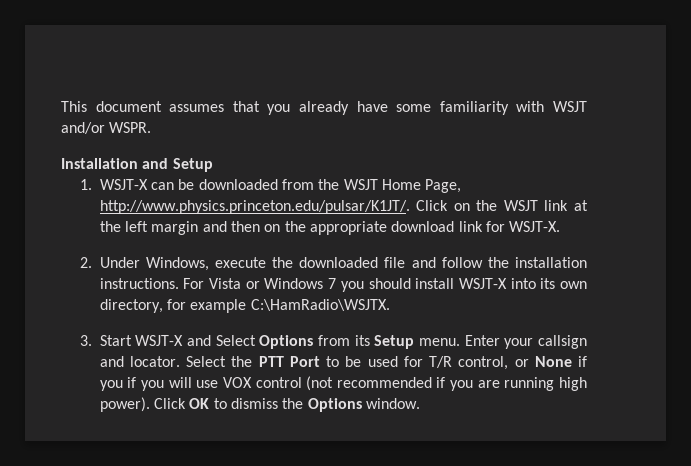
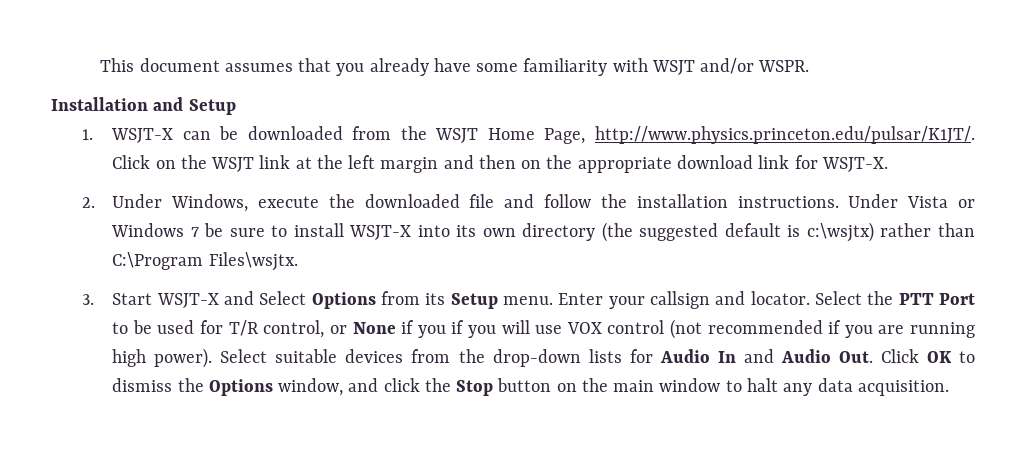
- For Vista or Windows 7 you should install WSJT-X into its own directory, for example C:\HamRadio\WSJTX.
+ Under Vista or Windows 7 be sure to install WSJT-X into its own directory (the suggested default is c:\wsjtx) rather than C:\Program Files\wsjtx.
- Click OK to dismiss the Options window.
+ Select suitable devices from the drop-down lists for Audio In and Audio Out. Click OK to dismiss the Options window, and click the Stop button on the main window to halt any data acquisition.

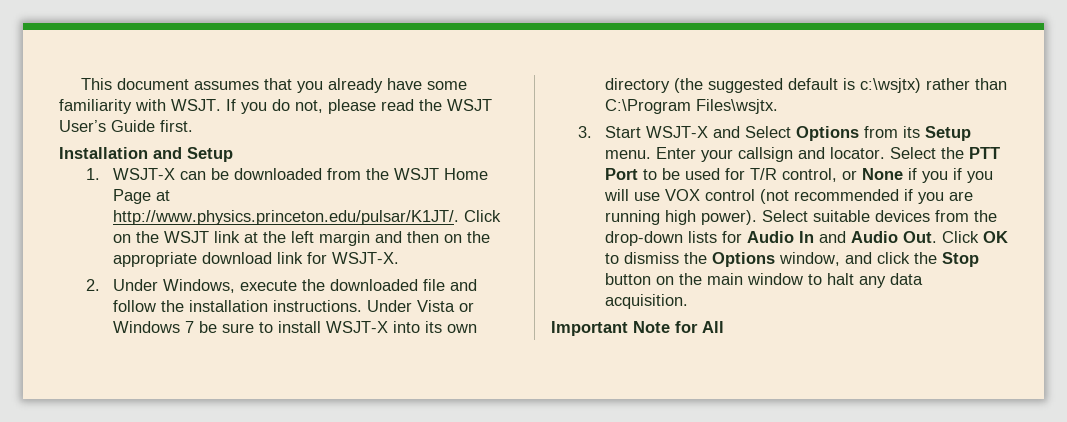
- This document assumes that you already have some familiarity with WSJT and/or WSPR.
+ This document assumes that you already have some familiarity with WSJT. If you do not, please read the WSJT User’s Guide first.
- 1. WSJT-X can be downloaded from the WSJT Home Page, http://www.physics.princeton.edu/pulsar/K1JT/. Click on the WSJT link at the left margin and then on the appropriate download link for WSJT-X.
+ 1. WSJT-X can be downloaded from the WSJT Home Page at http://www.physics.princeton.edu/pulsar/K1JT/. Click on the WSJT link at the left margin and then on the appropriate download link for WSJT-X.
+ Important Note for All

